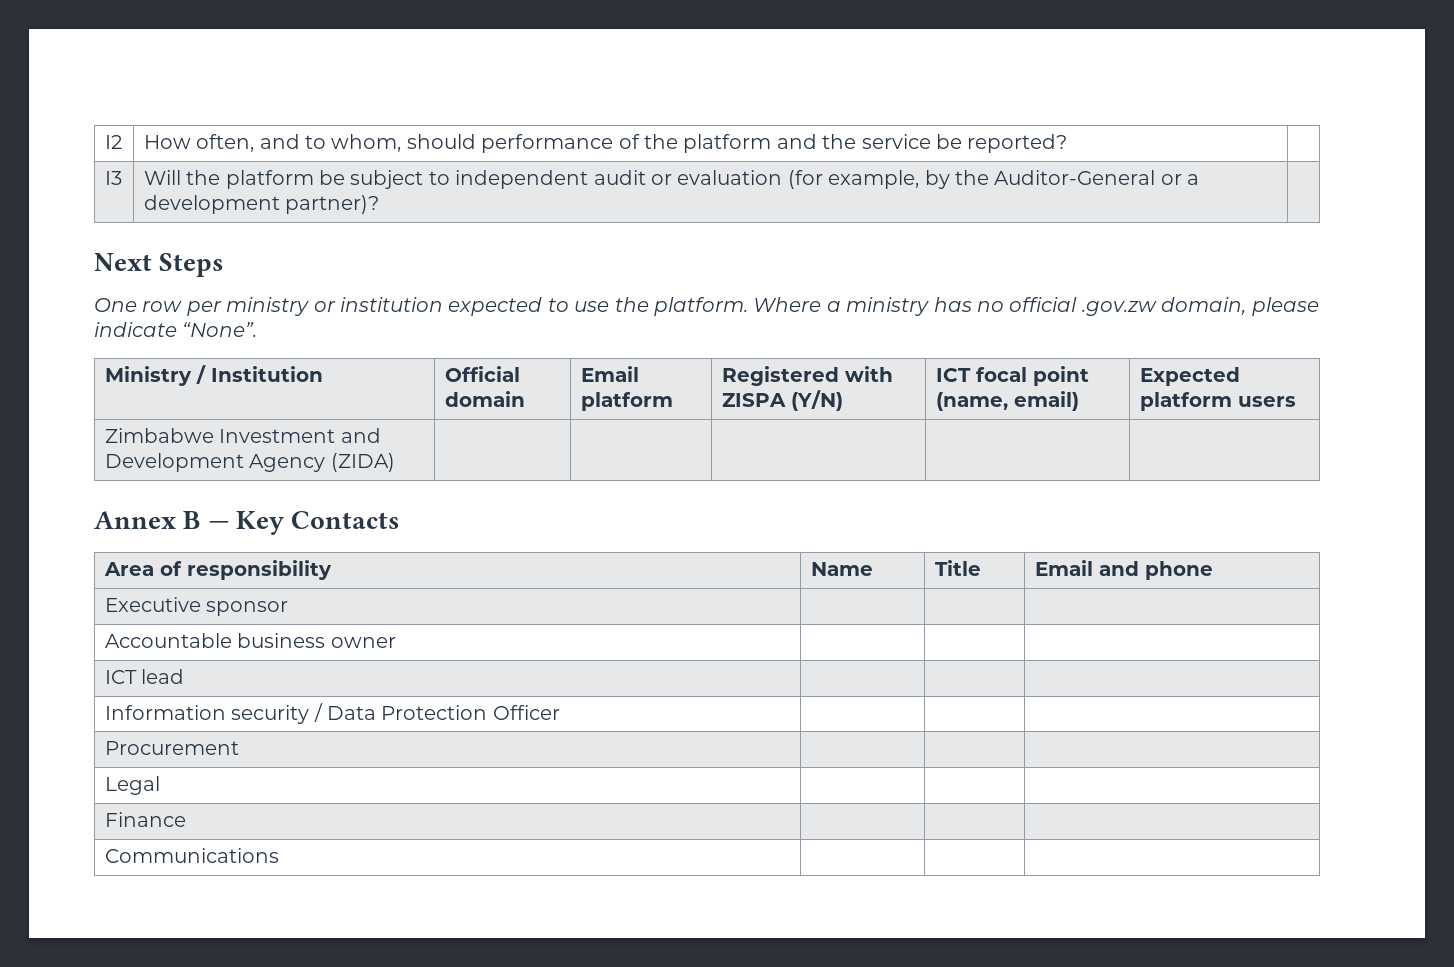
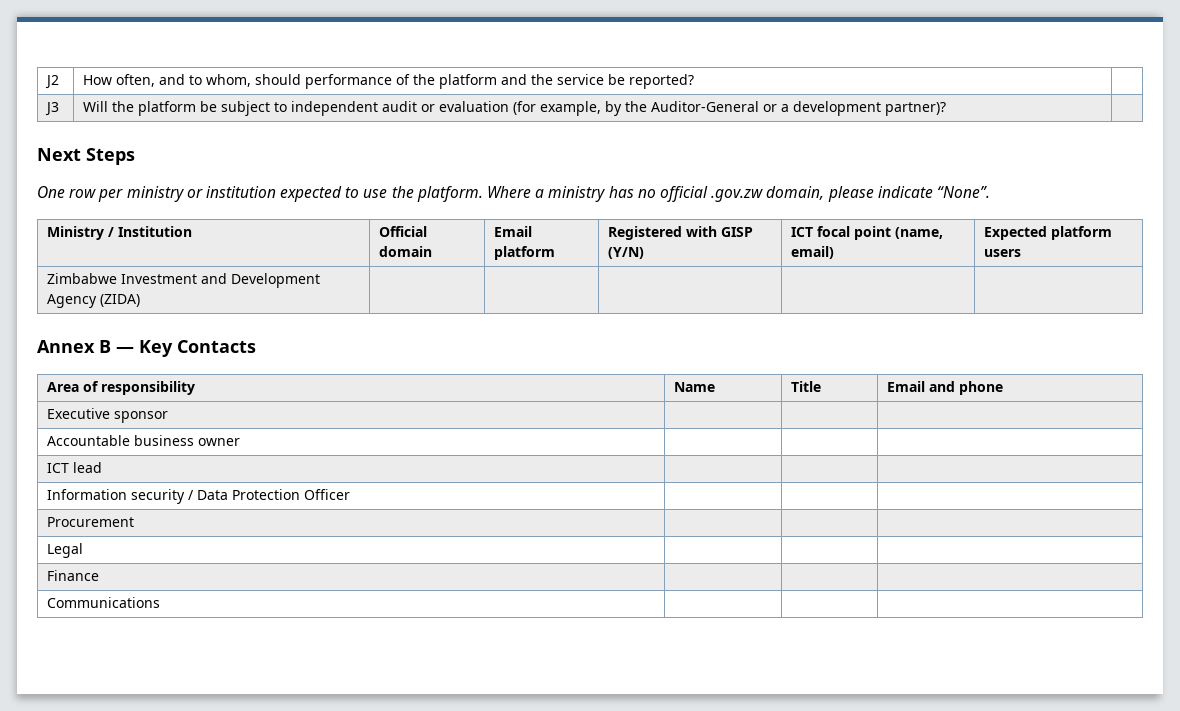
- I2 | How often, and to whom, should performance of the platform and the service be reported? |
+ J2 | How often, and to whom, should performance of the platform and the service be reported? |
- I3 | Will the platform be subject to independent audit or evaluation (for example, by the Auditor-General or a development partner)? |
+ J3 | Will the platform be subject to independent audit or evaluation (for example, by the Auditor-General or a development partner)? |
- Ministry / Institution | Official domain | Email platform | Registered with ZISPA (Y/N) | ICT focal point (name, email) | Expected platform users
+ Ministry / Institution | Official domain | Email platform | Registered with GISP (Y/N) | ICT focal point (name, email) | Expected platform users

